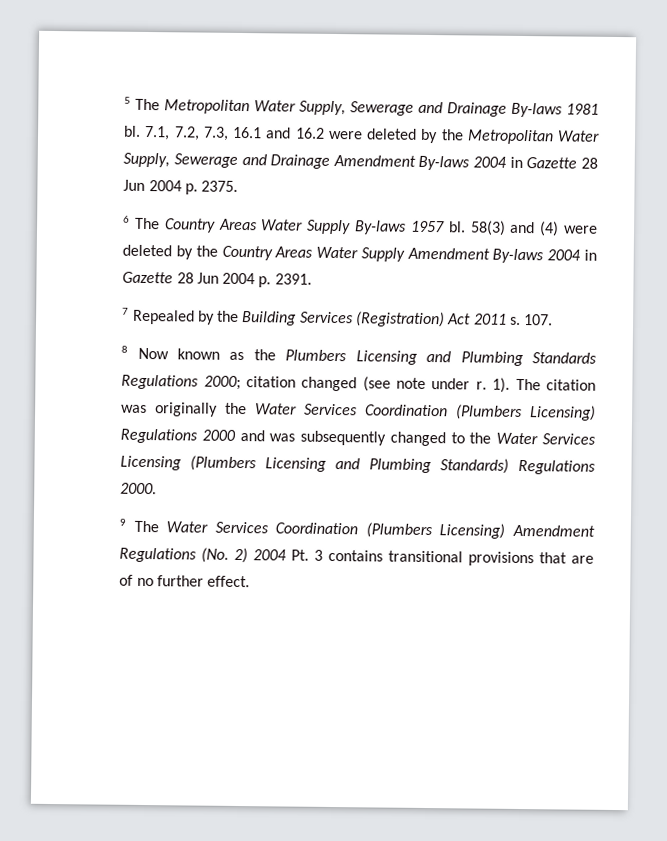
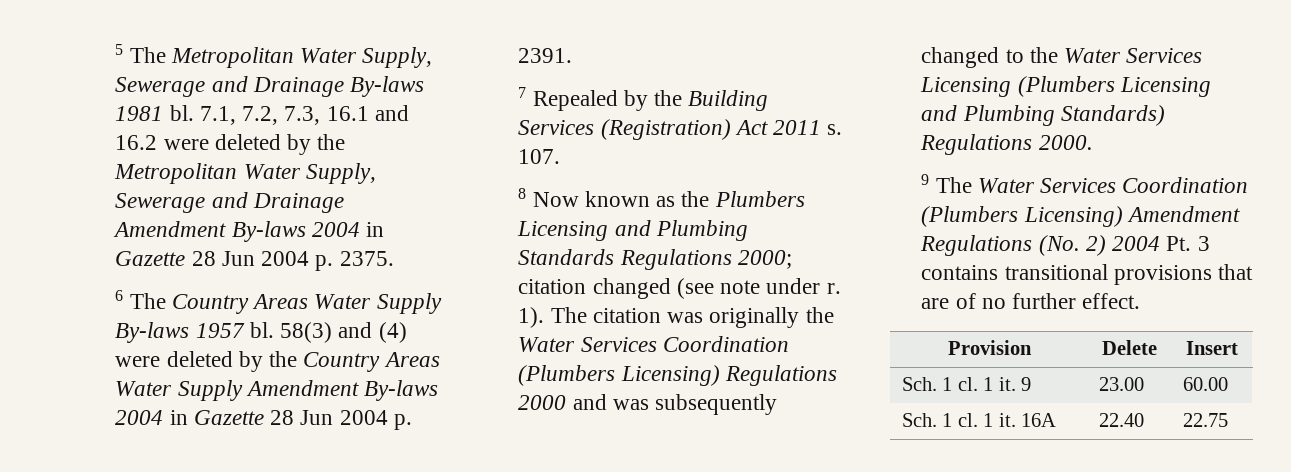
+ Provision | Delete | Insert
+ Sch. 1 cl. 1 it. 9 | 23.00 | 60.00
+ Sch. 1 cl. 1 it. 16A | 22.40 | 22.75

